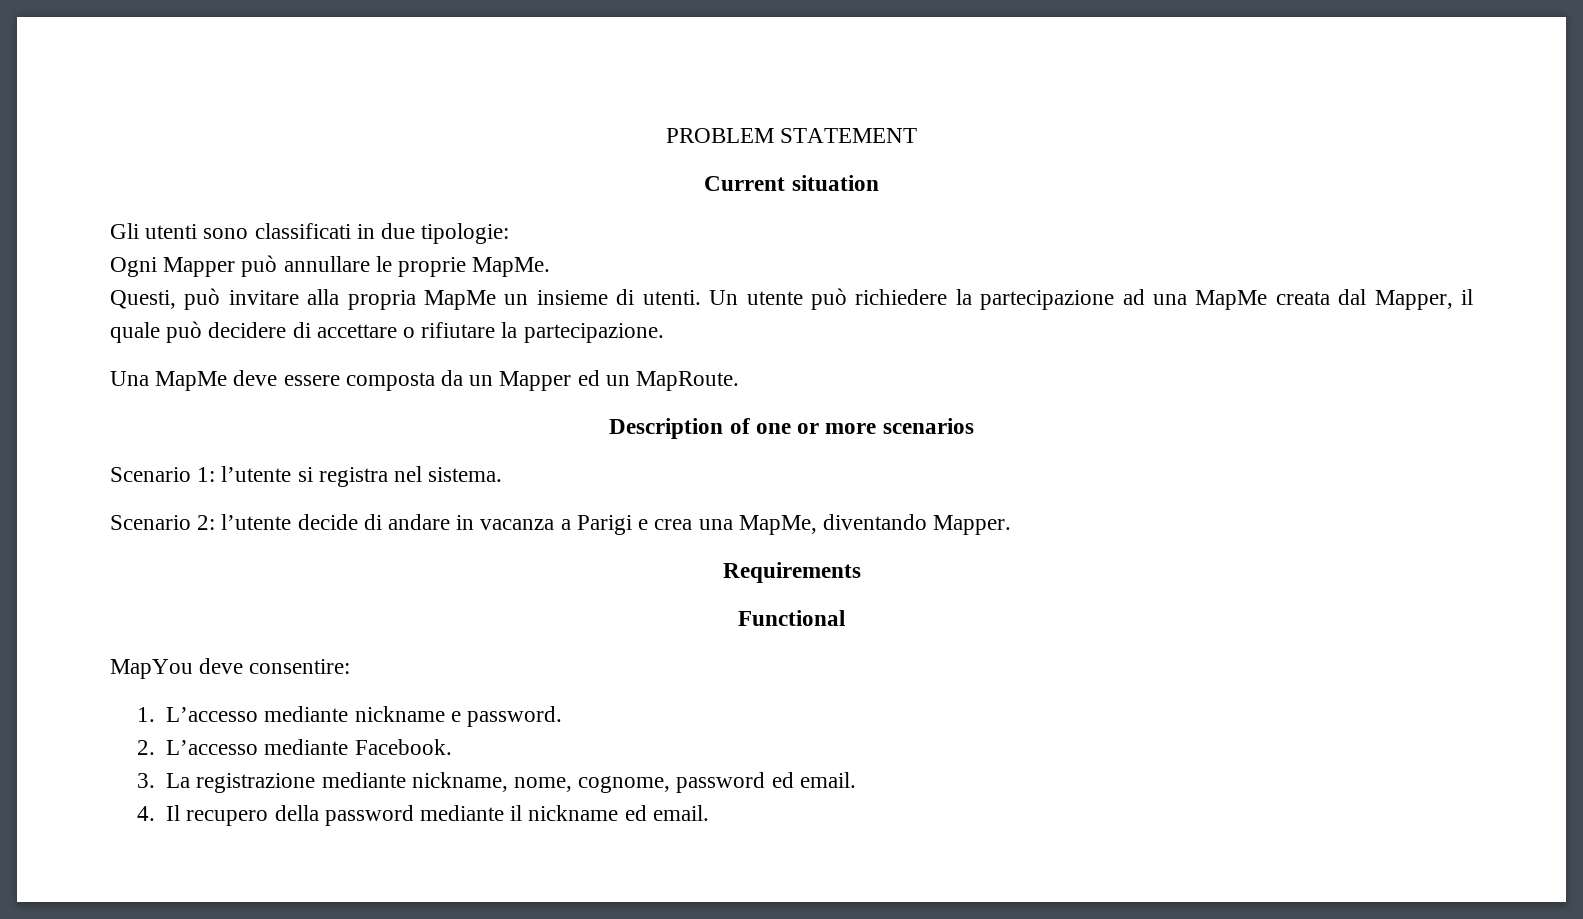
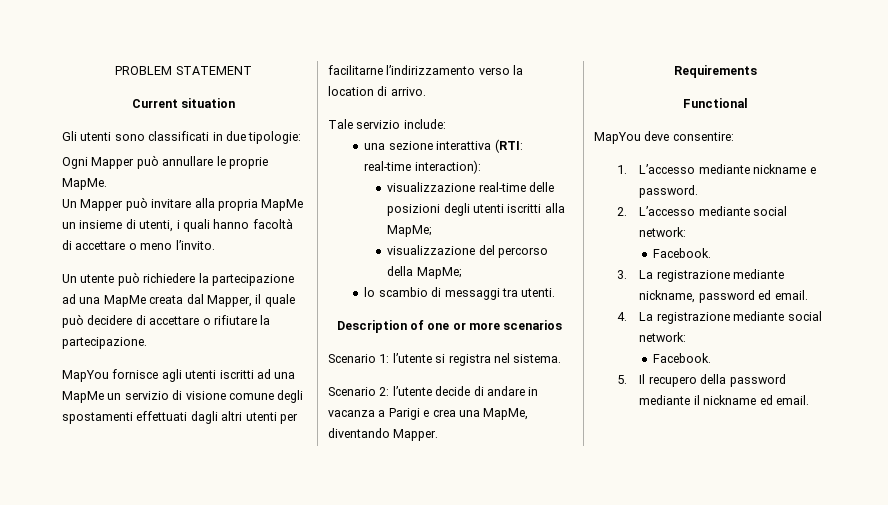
- Questi, può invitare alla propria MapMe un insieme di utenti. Un utente può richiedere la partecipazione ad una MapMe creata dal Mapper, il quale può decidere di accettare o rifiutare la partecipazione.
+ Un Mapper può invitare alla propria MapMe un insieme di utenti, i quali hanno facoltà di accettare o meno l’invito.
+ Un utente può richiedere la partecipazione ad una MapMe creata dal Mapper, il quale può decidere di accettare o rifiutare la partecipazione.
- Una MapMe deve essere composta da un Mapper ed un MapRoute.
+ MapYou fornisce agli utenti iscritti ad una MapMe un servizio di visione comune degli spostamenti effettuati dagli altri utenti per facilitarne l’indirizzamento verso la location di arrivo.
+ Tale servizio include:
+ una sezione interattiva (RTI: real-time interaction):
+ visualizzazione real-time delle posizioni degli utenti iscritti alla MapMe;
+ visualizzazione del percorso della MapMe;
+ lo scambio di messaggi tra utenti.
- 2. L’accesso mediante Facebook.
+ 2. L’accesso mediante social network:
+ Facebook.
- 3. La registrazione mediante nickname, nome, cognome, password ed email.
+ 3. La registrazione mediante nickname, password ed email.
- 4. Il recupero della password mediante il nickname ed email.
+ 4. La registrazione mediante social network:
+ Facebook.
+ 5. Il recupero della password mediante il nickname ed email.

